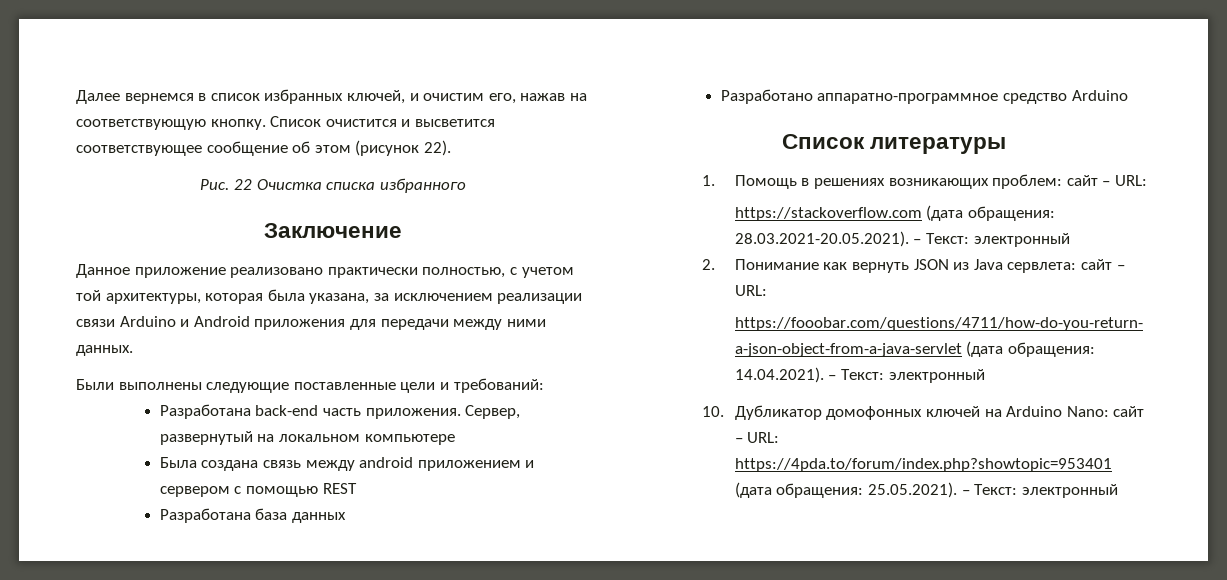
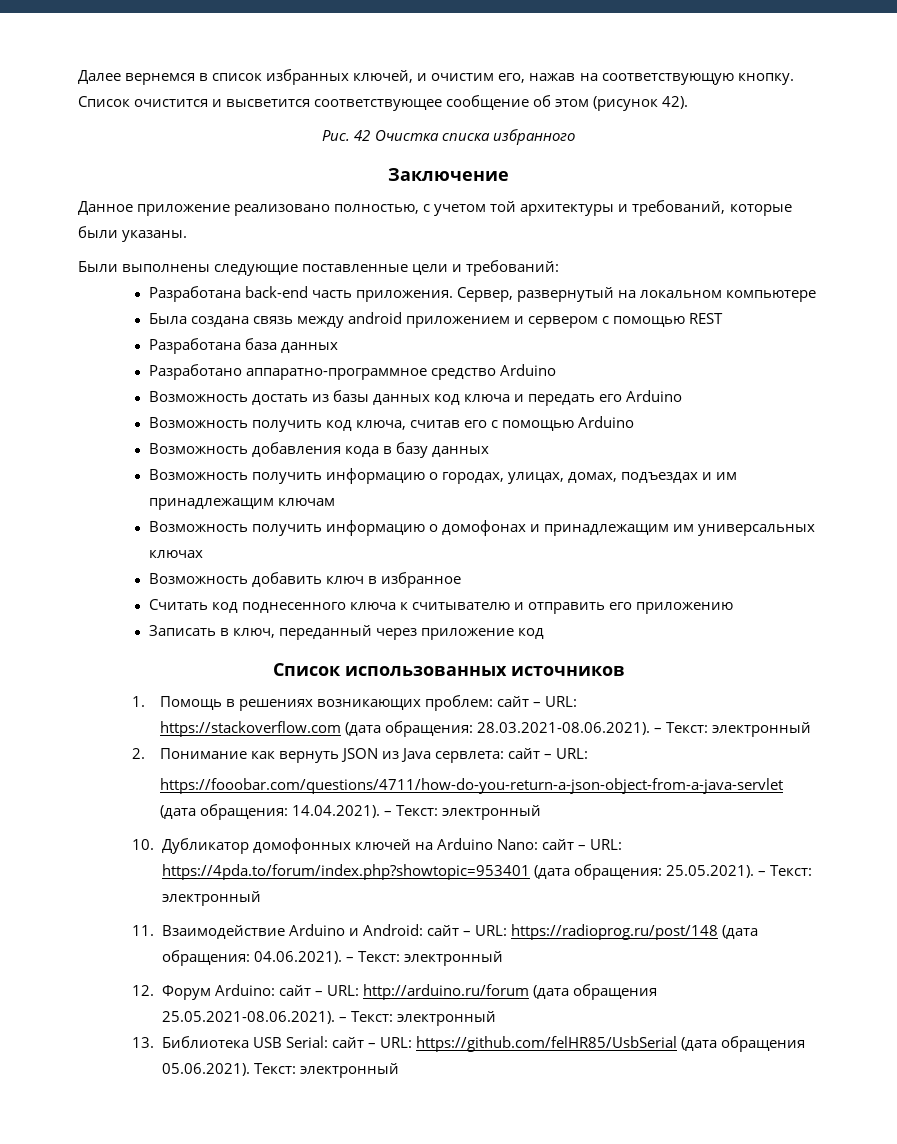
- Список очистится и высветится соответствующее сообщение об этом (рисунок 22).
+ Список очистится и высветится соответствующее сообщение об этом (рисунок 42).
- Рис. 22 Очистка списка избранного
+ Рис. 42 Очистка списка избранного
- Данное приложение реализовано практически полностью, с учетом той архитектуры, которая была указана, за исключением реализации связи Arduino и Android приложения для передачи между ними данных.
+ Данное приложение реализовано полностью, с учетом той архитектуры и требований, которые были указаны.
- Список литературы
+ Возможность достать из базы данных код ключа и передать его Arduino
+ Возможность получить код ключа, считав его с помощью Arduino
+ Возможность добавления кода в базу данных
+ Возможность получить информацию о городах, улицах, домах, подъездах и им принадлежащим ключам
+ Возможность получить информацию о домофонах и принадлежащим им универсальных ключах
+ Возможность добавить ключ в избранное
+ Считать код поднесенного ключа к считывателю и отправить его приложению
+ Записать в ключ, переданный через приложение код
+ Список использованных источников
- https://stackoverflow.com (дата обращения: 28.03.2021-20.05.2021). – Текст: электронный
+ https://stackoverflow.com (дата обращения: 28.03.2021-08.06.2021). – Текст: электронный
+ 11. Взаимодействие Arduino и Android: сайт – URL: https://radioprog.ru/post/148 (дата обращения: 04.06.2021). – Текст: электронный
+ 12. Форум Arduino: сайт – URL: http://arduino.ru/forum (дата обращения 25.05.2021-08.06.2021). – Текст: электронный
+ 13. Библиотека USB Serial: сайт – URL: https://github.com/felHR85/UsbSerial (дата обращения 05.06.2021). Текст: электронный

